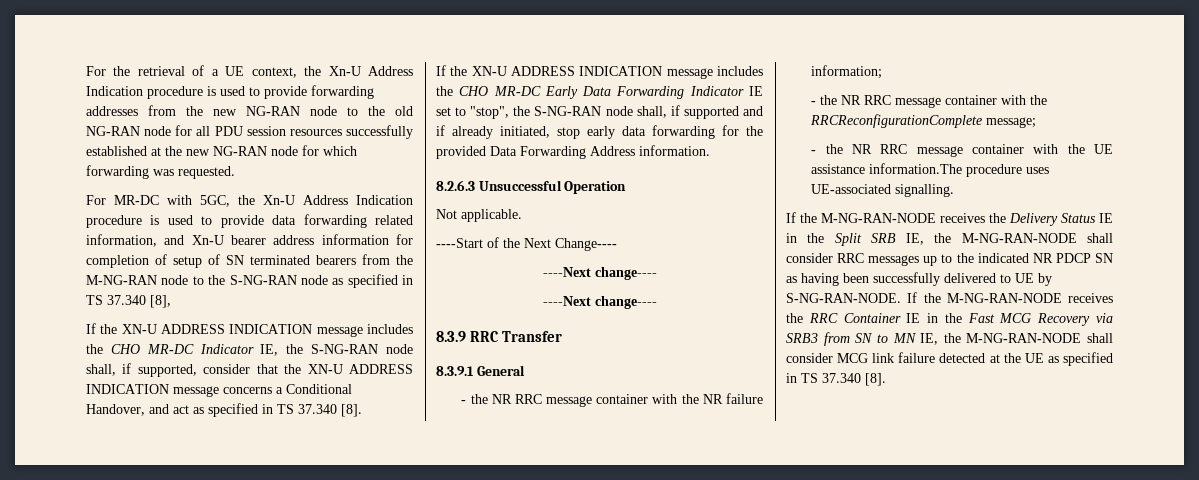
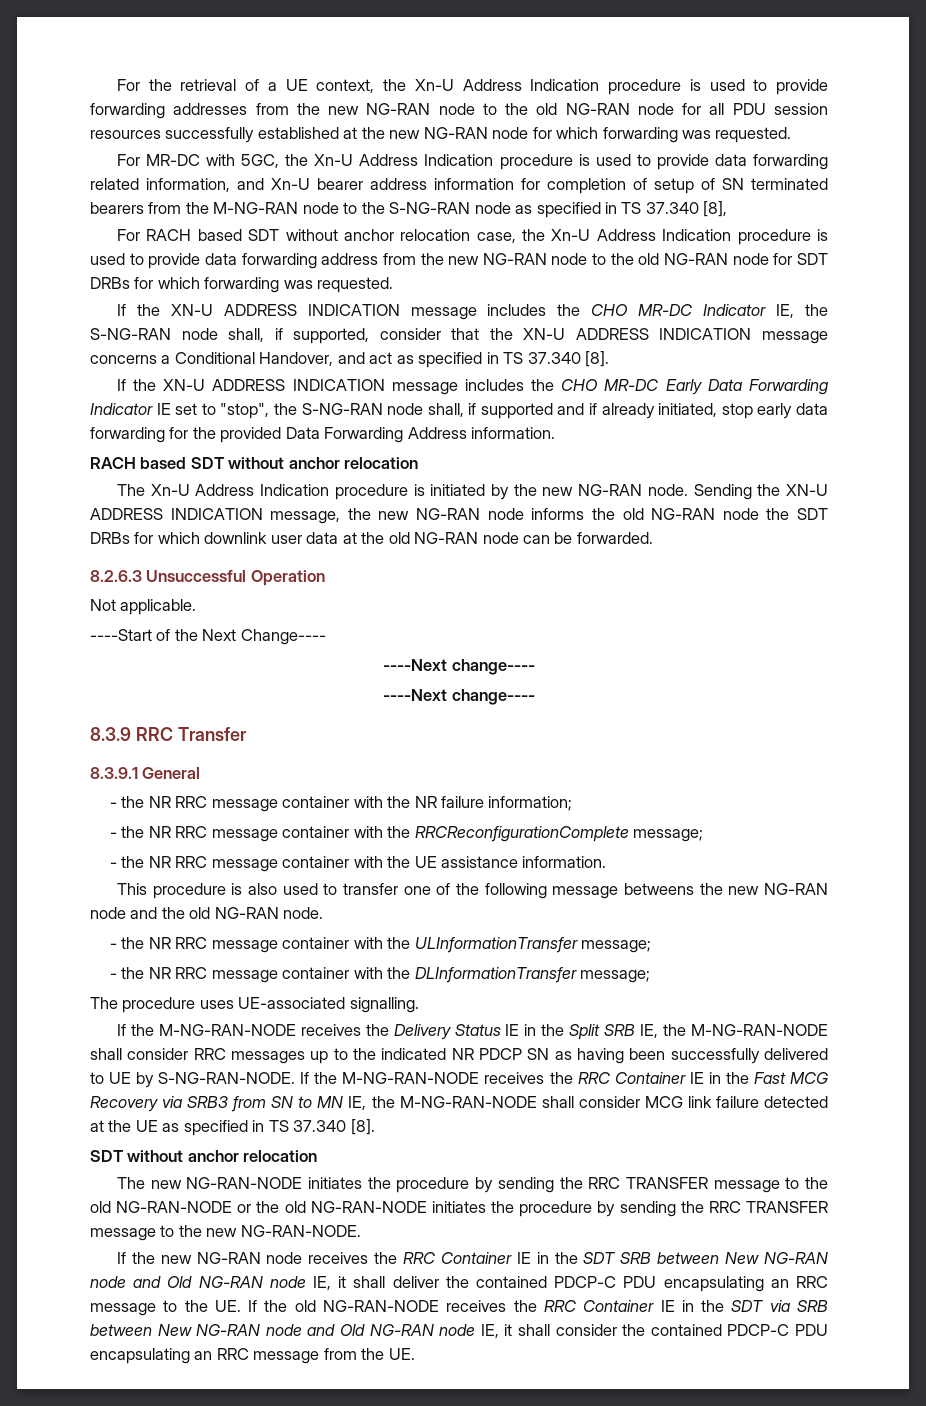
+ For RACH based SDT without anchor relocation case, the Xn-U Address Indication procedure is used to provide data forwarding address from the new NG-RAN node to the old NG-RAN node for SDT DRBs for which forwarding was requested.
  If the XN-U ADDRESS INDICATION message includes the CHO MR-DC Early Data Forwarding Indicator IE set to "stop", the S-NG-RAN node shall, if supported and if already initiated, stop early data forwarding for the provided Data Forwarding Address information.
+ RACH based SDT without anchor relocation
+ The Xn-U Address Indication procedure is initiated by the new NG-RAN node. Sending the XN-U ADDRESS INDICATION message, the new NG-RAN node informs the old NG-RAN node the SDT DRBs for which downlink user data at the old NG-RAN node can be forwarded.
- - the NR RRC message container with the UE assistance information.The procedure uses UE-associated signalling.
+ - the NR RRC message container with the UE assistance information.
+ This procedure is also used to transfer one of the following message betweens the new NG-RAN node and the old NG-RAN node.
+ - the NR RRC message container with the ULInformationTransfer message;
+ - the NR RRC message container with the DLInformationTransfer message;
+ The procedure uses UE-associated signalling.
  If the M-NG-RAN-NODE receives the RRC Container IE in the Fast MCG Recovery via SRB3 from SN to MN IE, the M-NG-RAN-NODE shall consider MCG link failure detected at the UE as specified in TS 37.340 [8].
+ SDT without anchor relocation
+ The new NG-RAN-NODE initiates the procedure by sending the RRC TRANSFER message to the old NG-RAN-NODE or the old NG-RAN-NODE initiates the procedure by sending the RRC TRANSFER message to the new NG-RAN-NODE.
+ If the new NG-RAN node receives the RRC Container IE in the SDT SRB between New NG-RAN node and Old NG-RAN node IE, it shall deliver the contained PDCP-C PDU encapsulating an RRC message to the UE. If the old NG-RAN-NODE receives the RRC Container IE in the SDT via SRB between New NG-RAN node and Old NG-RAN node IE, it shall consider the contained PDCP-C PDU encapsulating an RRC message from the UE.

